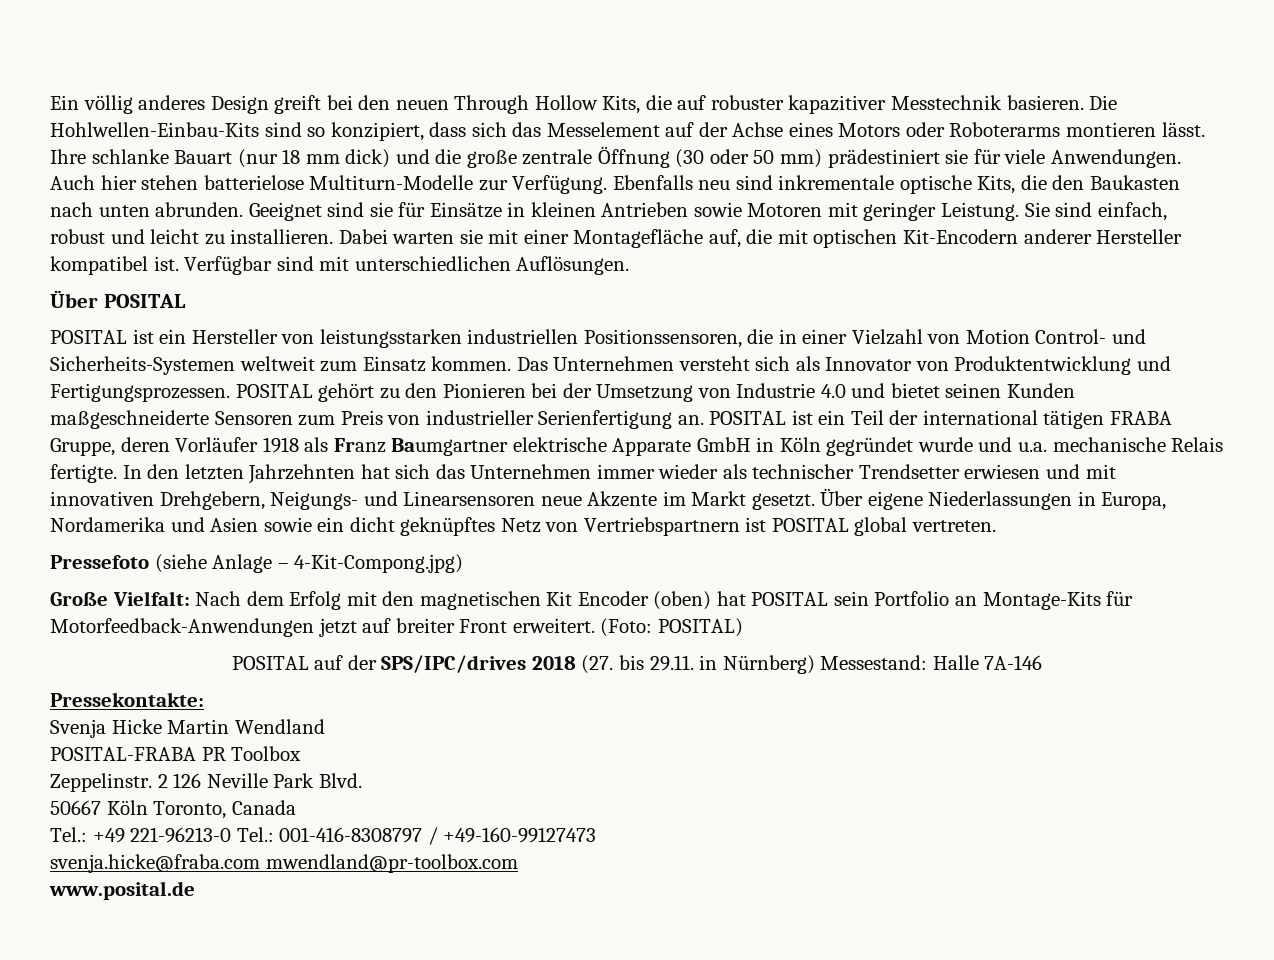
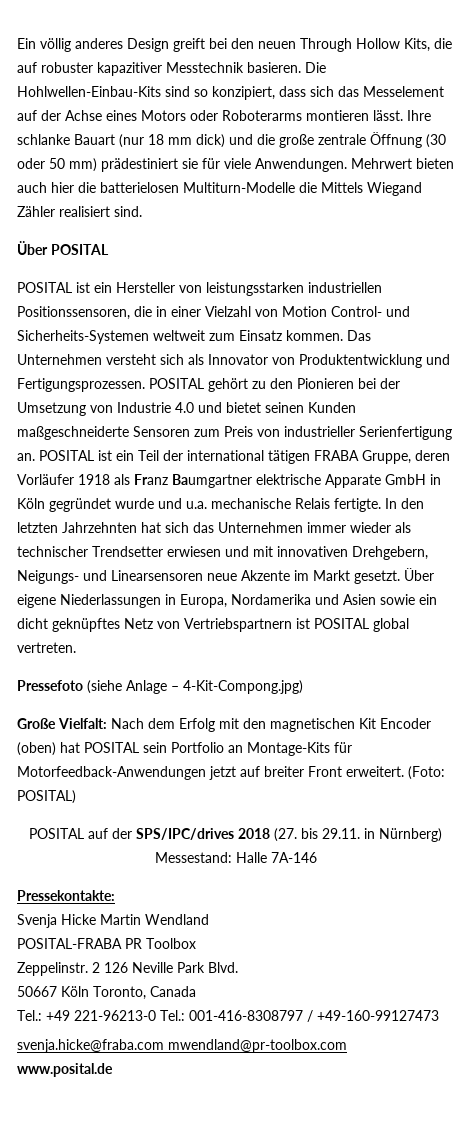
- Auch hier stehen batterielose Multiturn-Modelle zur Verfügung. Ebenfalls neu sind inkrementale optische Kits, die den Baukasten nach unten abrunden. Geeignet sind sie für Einsätze in kleinen Antrieben sowie Motoren mit geringer Leistung. Sie sind einfach, robust und leicht zu installieren. Dabei warten sie mit einer Montagefläche auf, die mit optischen Kit-Encodern anderer Hersteller kompatibel ist. Verfügbar sind mit unterschiedlichen Auflösungen.
+ Mehrwert bieten auch hier die batterielosen Multiturn-Modelle die Mittels Wiegand Zähler realisiert sind.

